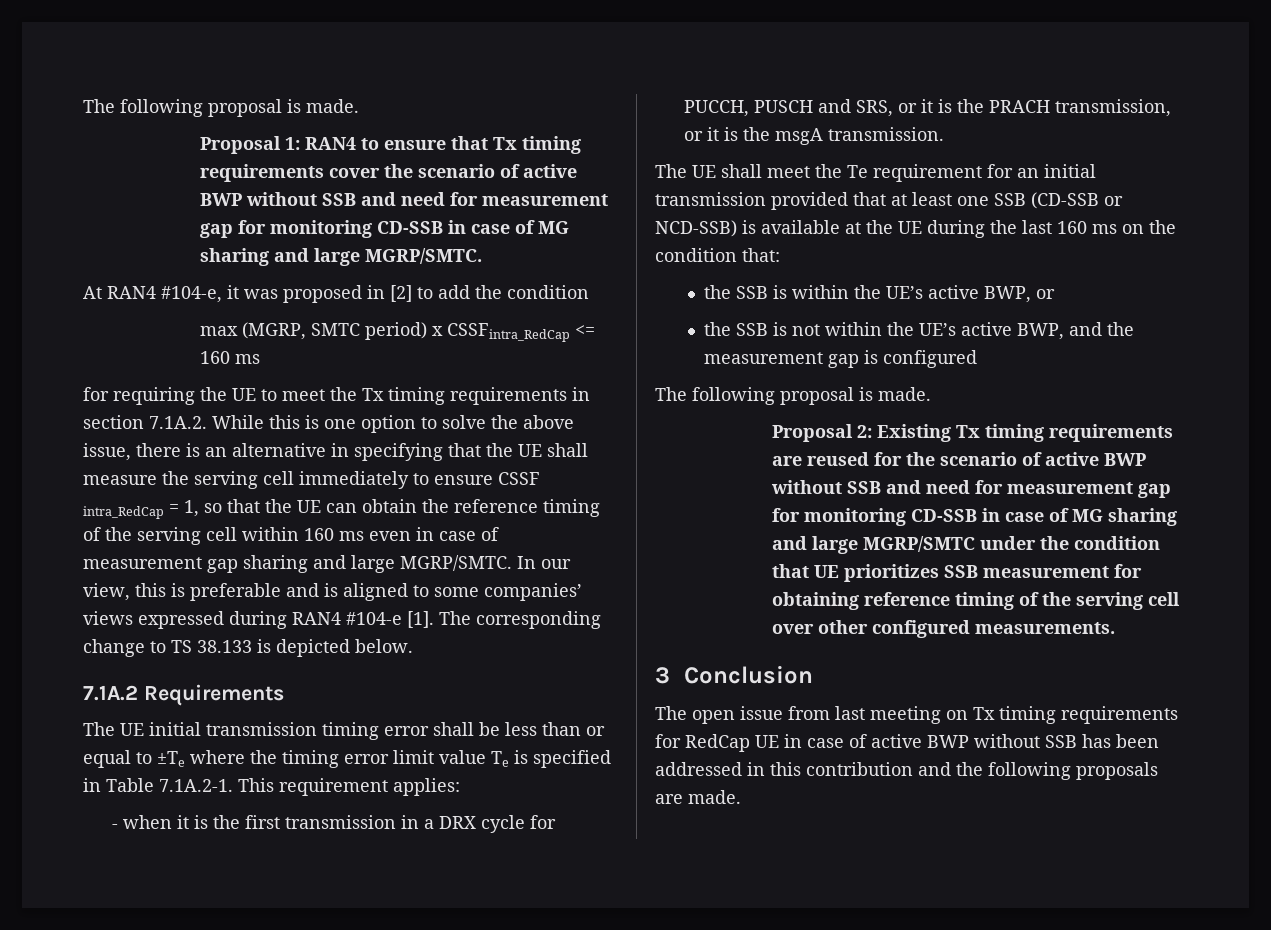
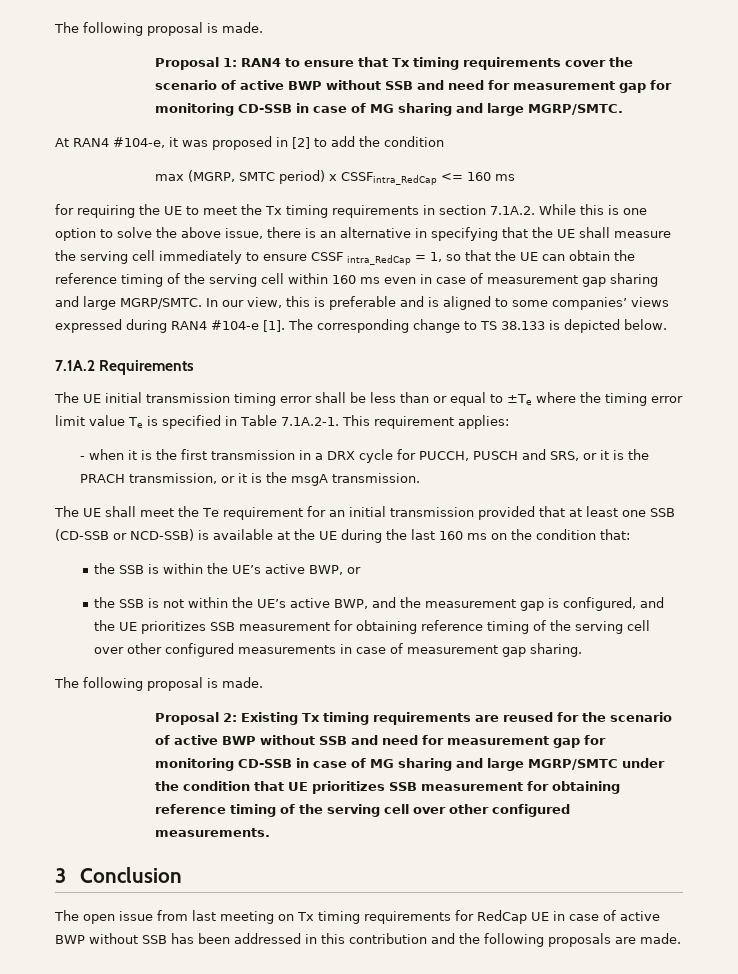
- the SSB is not within the UE’s active BWP, and the measurement gap is configured
+ the SSB is not within the UE’s active BWP, and the measurement gap is configured, and the UE prioritizes SSB measurement for obtaining reference timing of the serving cell over other configured measurements in case of measurement gap sharing.

